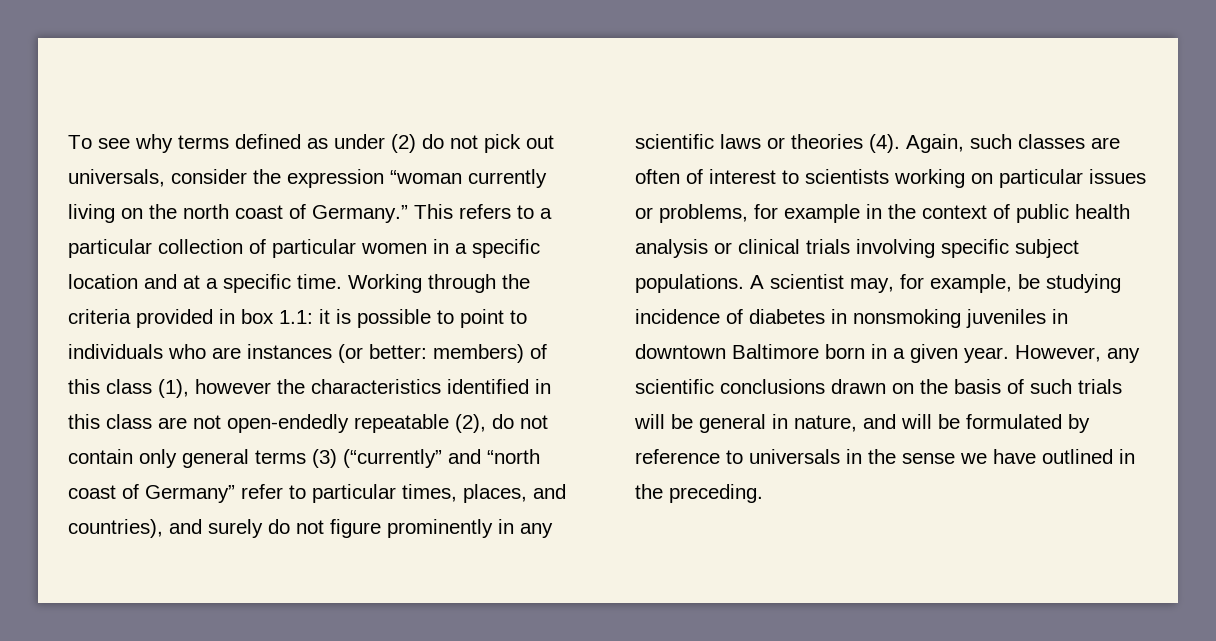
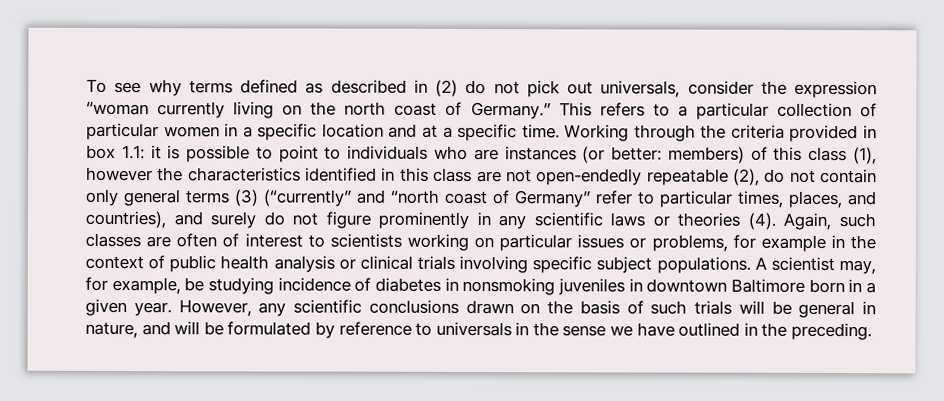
- To see why terms defined as under (2) do not pick out universals, consider the expression “woman currently living on the north coast of Germany.”
+ To see why terms defined as described in (2) do not pick out universals, consider the expression “woman currently living on the north coast of Germany.”

